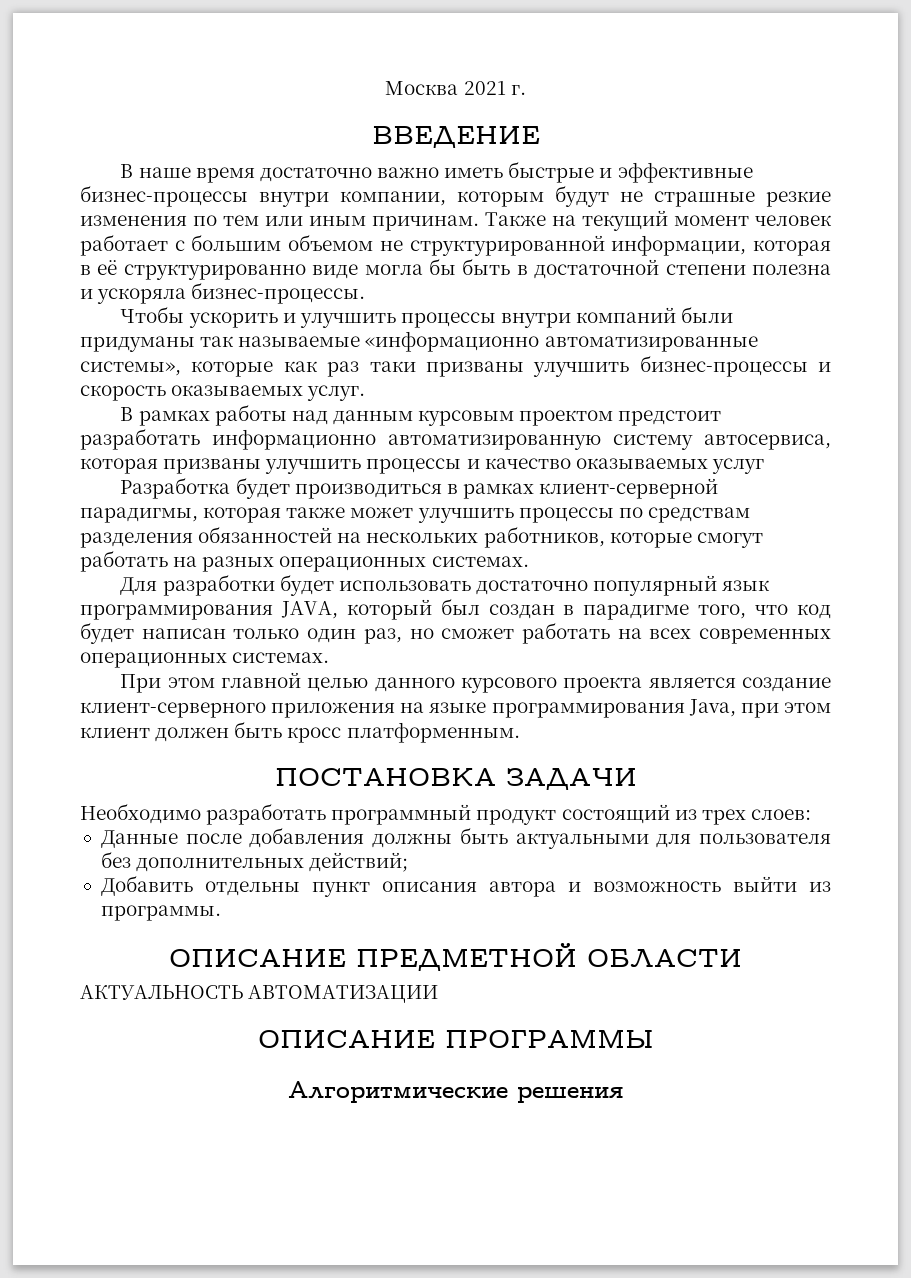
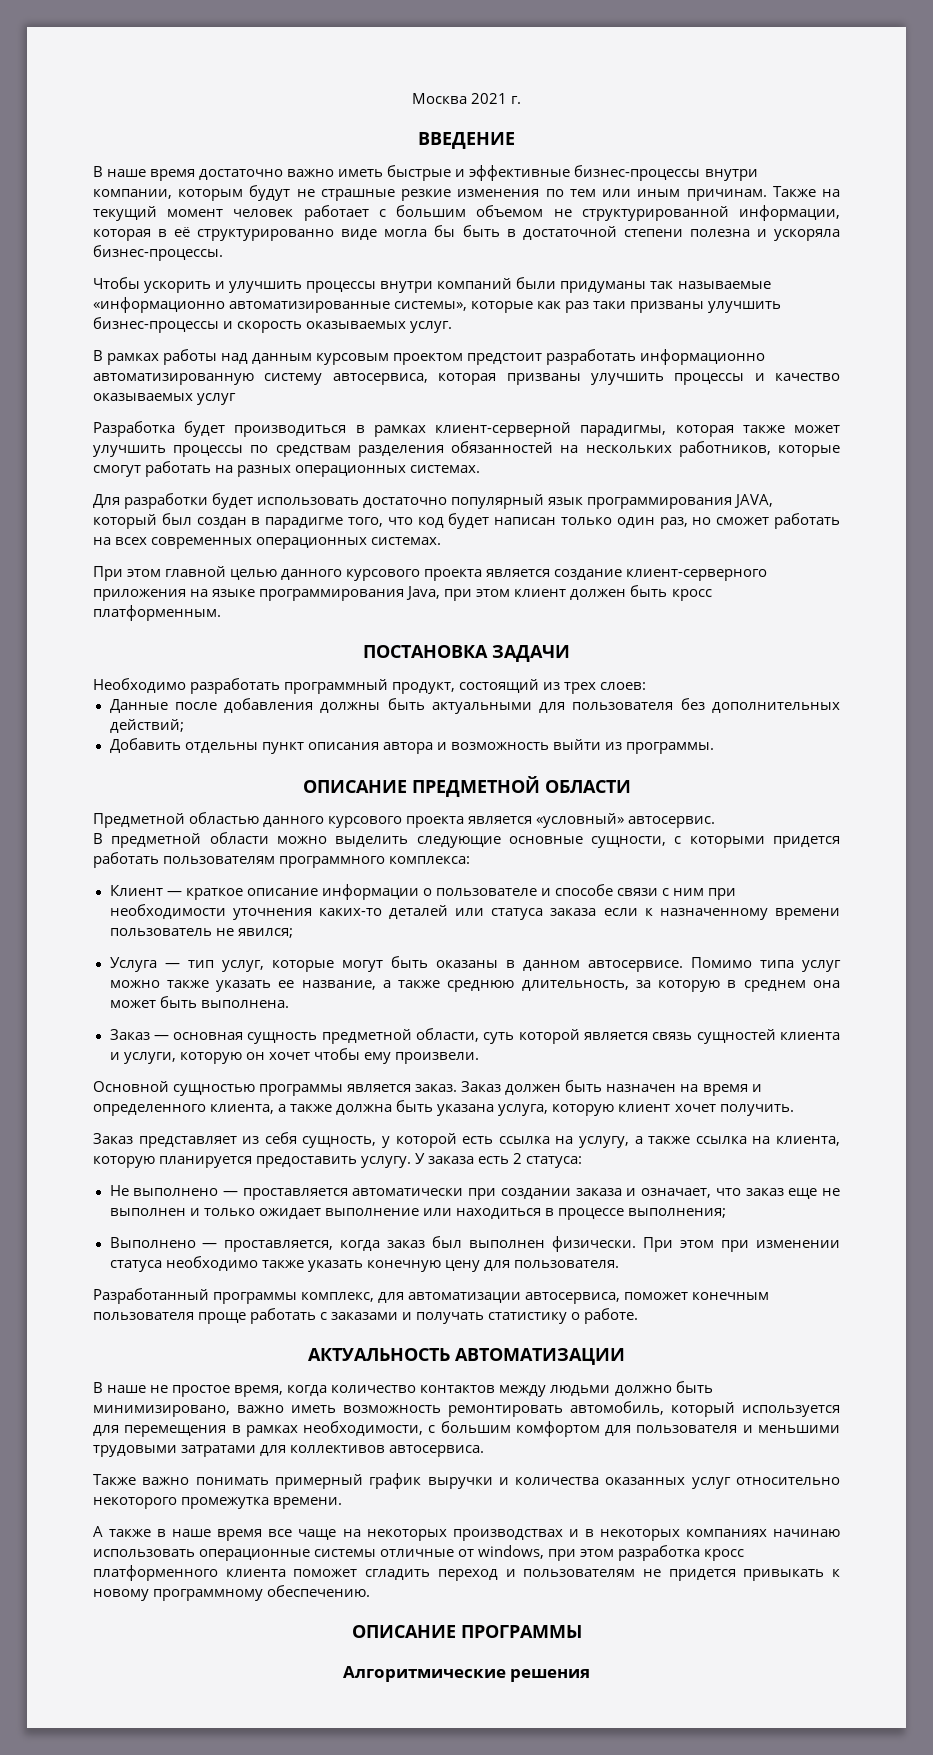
- Необходимо разработать программный продукт состоящий из трех слоев:
+ Необходимо разработать программный продукт, состоящий из трех слоев:
+ Предметной областью данного курсового проекта является «условный» автосервис.
+ В предметной области можно выделить следующие основные сущности, с которыми придется работать пользователям программного комплекса:
+ Клиент — краткое описание информации о пользователе и способе связи с ним при необходимости уточнения каких-то деталей или статуса заказа если к назначенному времени пользователь не явился;
+ Услуга — тип услуг, которые могут быть оказаны в данном автосервисе. Помимо типа услуг можно также указать ее название, а также среднюю длительность, за которую в среднем она может быть выполнена.
+ Заказ — основная сущность предметной области, суть которой является связь сущностей клиента и услуги, которую он хочет чтобы ему произвели.
+ Основной сущностью программы является заказ. Заказ должен быть назначен на время и определенного клиента, а также должна быть указана услуга, которую клиент хочет получить.
+ Заказ представляет из себя сущность, у которой есть ссылка на услугу, а также ссылка на клиента, которую планируется предоставить услугу. У заказа есть 2 статуса:
+ Не выполнено — проставляется автоматически при создании заказа и означает, что заказ еще не выполнен и только ожидает выполнение или находиться в процессе выполнения;
+ Выполнено — проставляется, когда заказ был выполнен физически. При этом при изменении статуса необходимо также указать конечную цену для пользователя.
+ Разработанный программы комплекс, для автоматизации автосервиса, поможет конечным пользователя проще работать с заказами и получать статистику о работе.
  АКТУАЛЬНОСТЬ АВТОМАТИЗАЦИИ
+ В наше не простое время, когда количество контактов между людьми должно быть минимизировано, важно иметь возможность ремонтировать автомобиль, который используется для перемещения в рамках необходимости, с большим комфортом для пользователя и меньшими трудовыми затратами для коллективов автосервиса.
+ Также важно понимать примерный график выручки и количества оказанных услуг относительно некоторого промежутка времени.
+ А также в наше время все чаще на некоторых производствах и в некоторых компаниях начинаю использовать операционные системы отличные от windows, при этом разработка кросс платформенного клиента поможет сгладить переход и пользователям не придется привыкать к новому программному обеспечению.

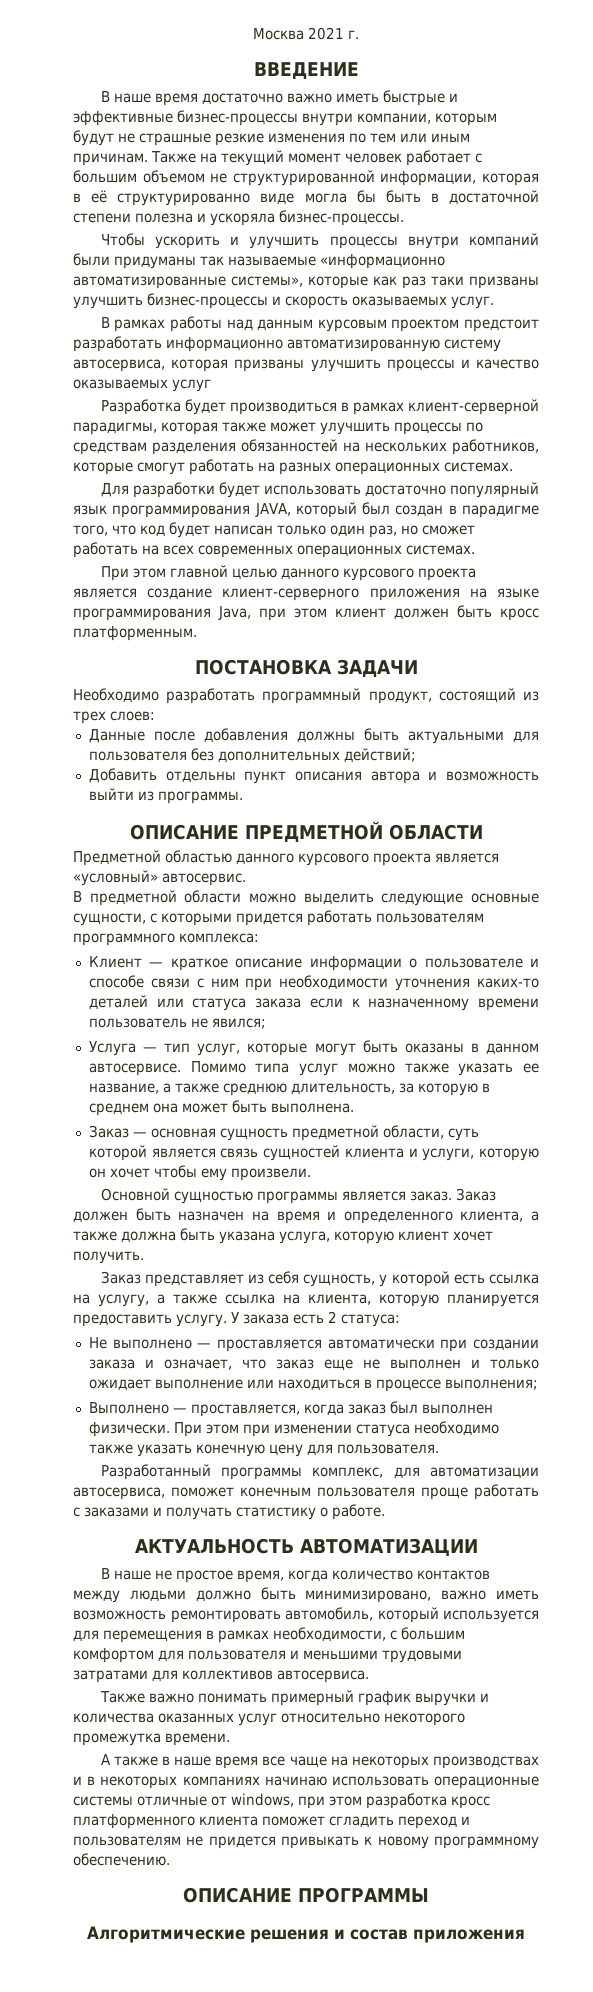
- Алгоритмические решения
+ Алгоритмические решения и состав приложения

